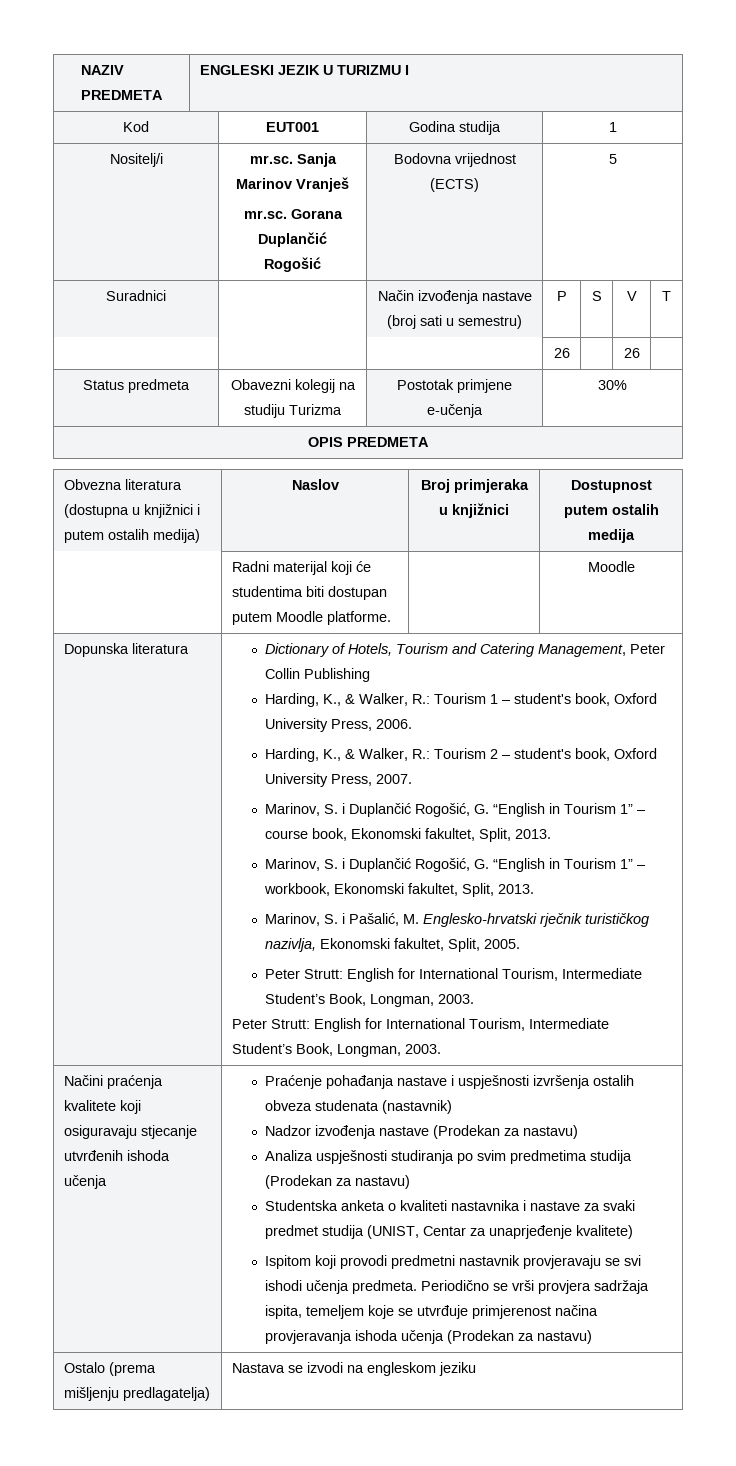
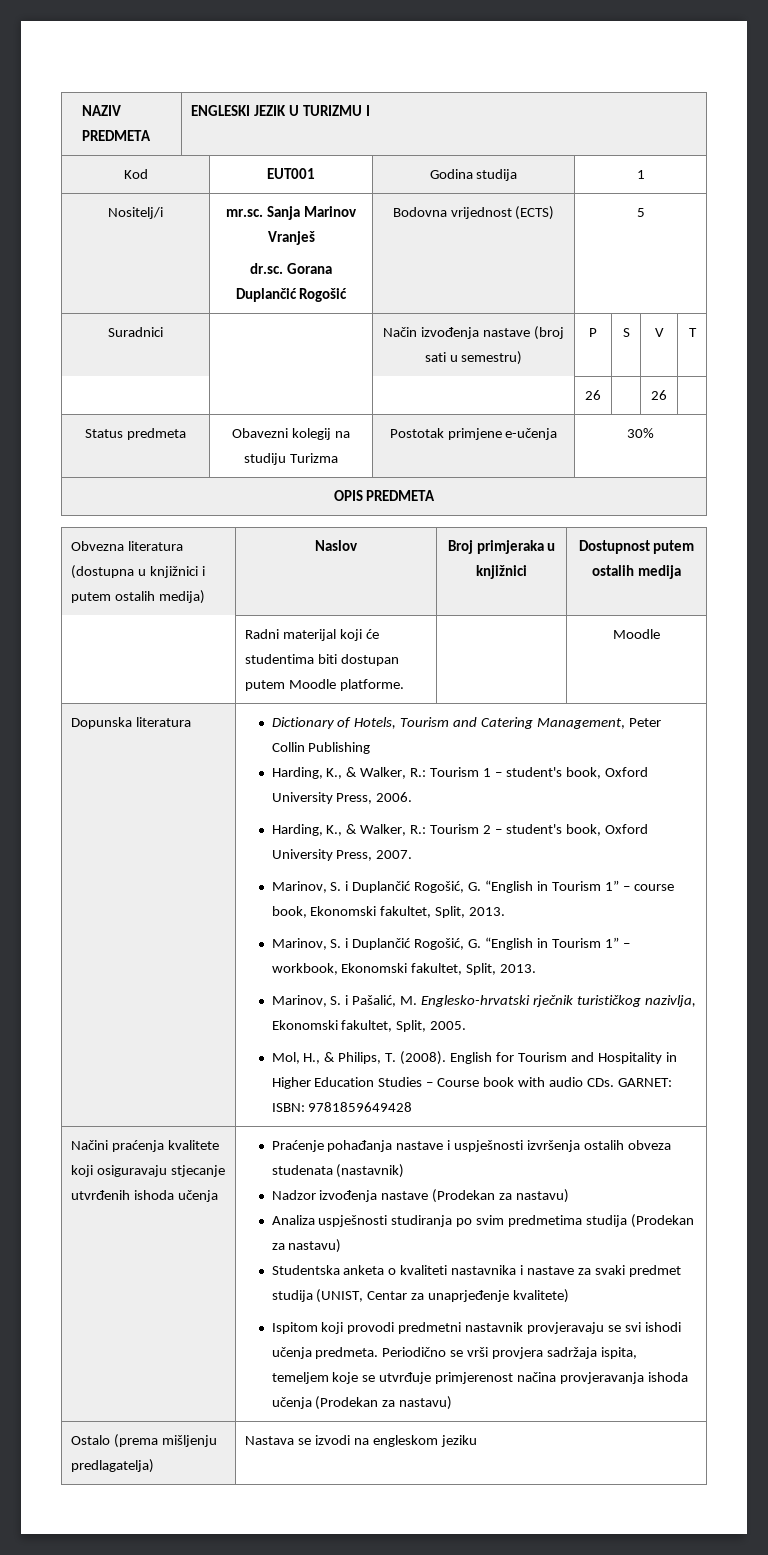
  Nositelj/i | mr.sc. Sanja Marinov Vranješ
- mr.sc. Gorana Duplančić Rogošić | Bodovna vrijednost (ECTS) | 5
+ dr.sc. Gorana Duplančić Rogošić | Bodovna vrijednost (ECTS) | 5
  Marinov, S. i Pašalić, M. Englesko-hrvatski rječnik turističkog nazivlja, Ekonomski fakultet, Split, 2005.
- Peter Strutt: English for International Tourism, Intermediate Student’s Book, Longman, 2003.
- Peter Strutt: English for International Tourism, Intermediate Student’s Book, Longman, 2003.
+ Mol, H., & Philips, T. (2008). English for Tourism and Hospitality in Higher Education Studies – Course book with audio CDs. GARNET: ISBN: 9781859649428

